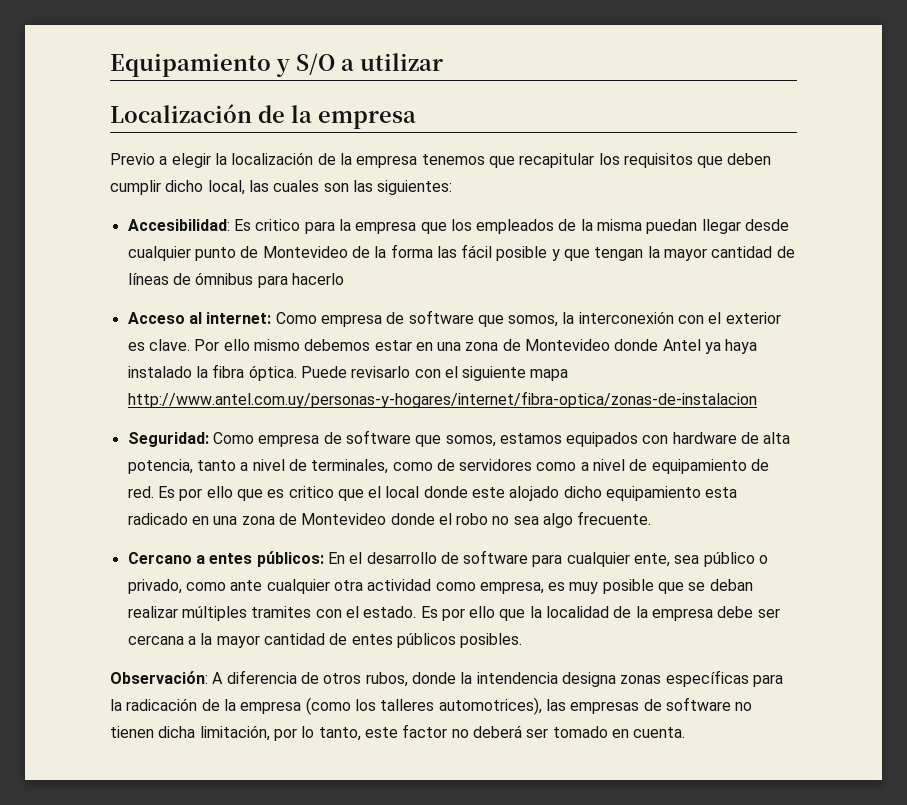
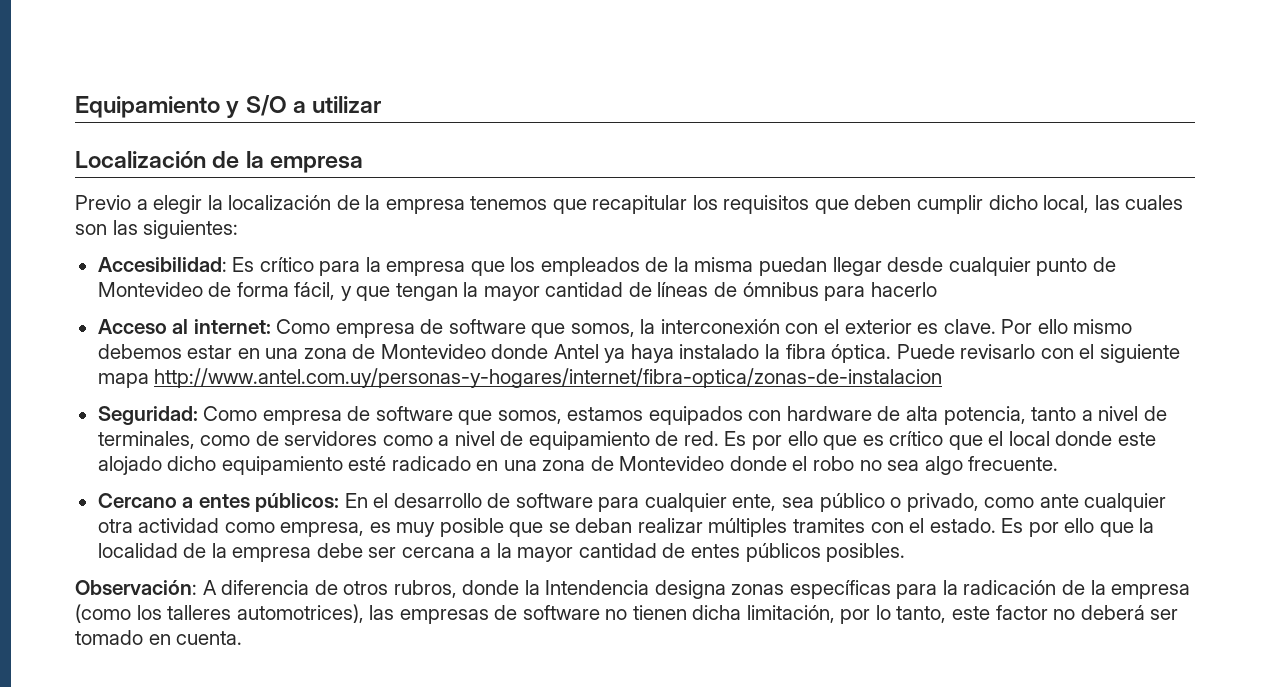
- Accesibilidad: Es critico para la empresa que los empleados de la misma puedan llegar desde cualquier punto de Montevideo de la forma las fácil posible y que tengan la mayor cantidad de líneas de ómnibus para hacerlo
+ Accesibilidad: Es crítico para la empresa que los empleados de la misma puedan llegar desde cualquier punto de Montevideo de forma fácil, y que tengan la mayor cantidad de líneas de ómnibus para hacerlo
- Es por ello que es critico que el local donde este alojado dicho equipamiento esta radicado en una zona de Montevideo donde el robo no sea algo frecuente.
+ Es por ello que es crítico que el local donde este alojado dicho equipamiento esté radicado en una zona de Montevideo donde el robo no sea algo frecuente.
- Observación: A diferencia de otros rubos, donde la intendencia designa zonas específicas para la radicación de la empresa (como los talleres automotrices), las empresas de software no tienen dicha limitación, por lo tanto, este factor no deberá ser tomado en cuenta.
+ Observación: A diferencia de otros rubros, donde la Intendencia designa zonas específicas para la radicación de la empresa (como los talleres automotrices), las empresas de software no tienen dicha limitación, por lo tanto, este factor no deberá ser tomado en cuenta.

